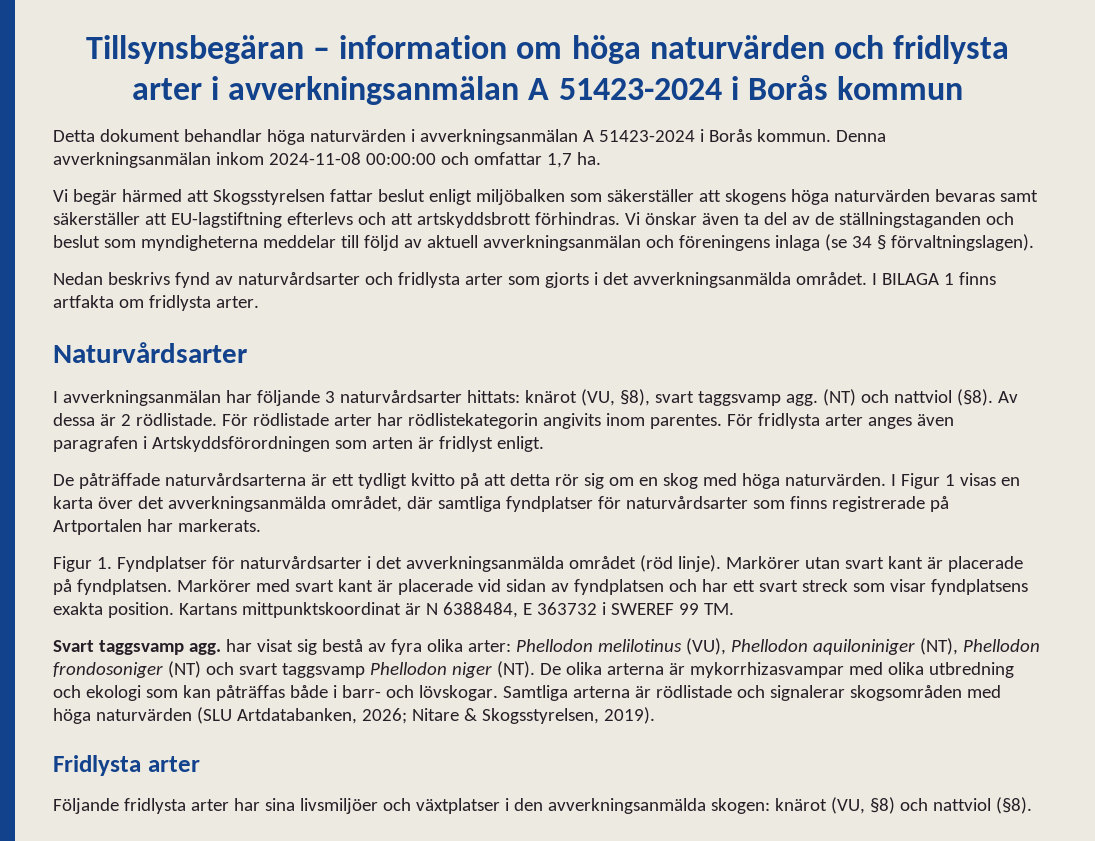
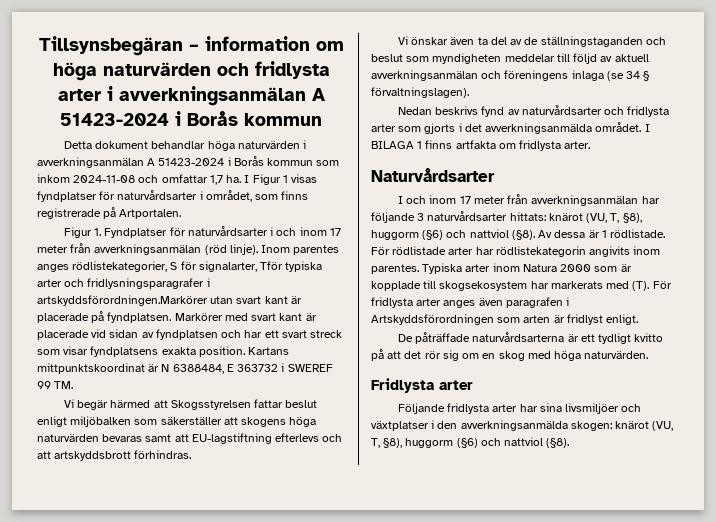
- Detta dokument behandlar höga naturvärden i avverkningsanmälan A 51423-2024 i Borås kommun. Denna avverkningsanmälan inkom 2024-11-08 00:00:00 och omfattar 1,7 ha.
+ Detta dokument behandlar höga naturvärden i avverkningsanmälan A 51423-2024 i Borås kommun som inkom 2024-11-08 och omfattar 1,7 ha. I Figur 1 visas fyndplatser för naturvårdsarter i området, som finns registrerade på Artportalen.
+ Figur 1. Fyndplatser för naturvårdsarter i och inom 17 meter från avverkningsanmälan (röd linje). Inom parentes anges rödlistekategorier, S för signalarter, Tför typiska arter och fridlysningsparagrafer i artskyddsförordningen.Markörer utan svart kant är placerade på fyndplatsen. Markörer med svart kant är placerade vid sidan av fyndplatsen och har ett svart streck som visar fyndplatsens exakta position. Kartans mittpunktskoordinat är N 6388484, E 363732 i SWEREF 99 TM.
- Vi begär härmed att Skogsstyrelsen fattar beslut enligt miljöbalken som säkerställer att skogens höga naturvärden bevaras samt säkerställer att EU-lagstiftning efterlevs och att artskyddsbrott förhindras. Vi önskar även ta del av de ställningstaganden och beslut som myndigheterna meddelar till följd av aktuell avverkningsanmälan och föreningens inlaga (se 34 § förvaltningslagen).
+ Vi begär härmed att Skogsstyrelsen fattar beslut enligt miljöbalken som säkerställer att skogens höga naturvärden bevaras samt att EU-lagstiftning efterlevs och att artskyddsbrott förhindras.
+ Vi önskar även ta del av de ställningstaganden och beslut som myndigheten meddelar till följd av aktuell avverkningsanmälan och föreningens inlaga (se 34 § förvaltningslagen).
- I avverkningsanmälan har följande 3 naturvårdsarter hittats: knärot (VU, §8), svart taggsvamp agg. (NT) och nattviol (§8).
+ I och inom 17 meter från avverkningsanmälan har följande 3 naturvårdsarter hittats: knärot (VU, T, §8), huggorm (§6) och nattviol (§8).
- Av dessa är 2 rödlistade.
+ Av dessa är 1 rödlistade.
- För fridlysta arter anges även paragrafen i Artskyddsförordningen som arten är fridlyst enligt.
+ Typiska arter inom Natura 2000 som är kopplade till skogsekosystem har markerats med (T). För fridlysta arter anges även paragrafen i Artskyddsförordningen som arten är fridlyst enligt.
- De påträffade naturvårdsarterna är ett tydligt kvitto på att detta rör sig om en skog med höga naturvärden. I Figur 1 visas en karta över det avverkningsanmälda området, där samtliga fyndplatser för naturvårdsarter som finns registrerade på Artportalen har markerats.
- Figur 1. Fyndplatser för naturvårdsarter i det avverkningsanmälda området (röd linje). Markörer utan svart kant är placerade på fyndplatsen. Markörer med svart kant är placerade vid sidan av fyndplatsen och har ett svart streck som visar fyndplatsens exakta position. Kartans mittpunktskoordinat är N 6388484, E 363732 i SWEREF 99 TM.
- Svart taggsvamp agg. har visat sig bestå av fyra olika arter: Phellodon melilotinus (VU), Phellodon aquiloniniger (NT), Phellodon frondosoniger (NT) och svart taggsvamp Phellodon niger (NT). De olika arterna är mykorrhizasvampar med olika utbredning och ekologi som kan påträffas både i barr- och lövskogar. Samtliga arterna är rödlistade och signalerar skogsområden med höga naturvärden (SLU Artdatabanken, 2026; Nitare & Skogsstyrelsen, 2019).
+ De påträffade naturvårdsarterna är ett tydligt kvitto på att det rör sig om en skog med höga naturvärden.
- Följande fridlysta arter har sina livsmiljöer och växtplatser i den avverkningsanmälda skogen: knärot (VU, §8) och nattviol (§8).
+ Följande fridlysta arter har sina livsmiljöer och växtplatser i den avverkningsanmälda skogen: knärot (VU, T, §8), huggorm (§6) och nattviol (§8).

